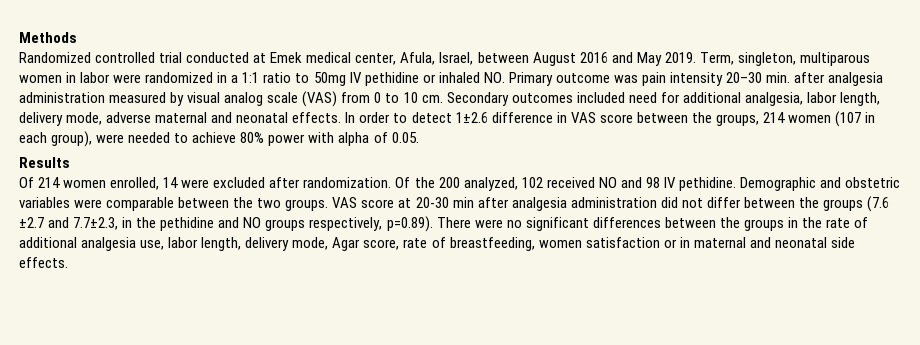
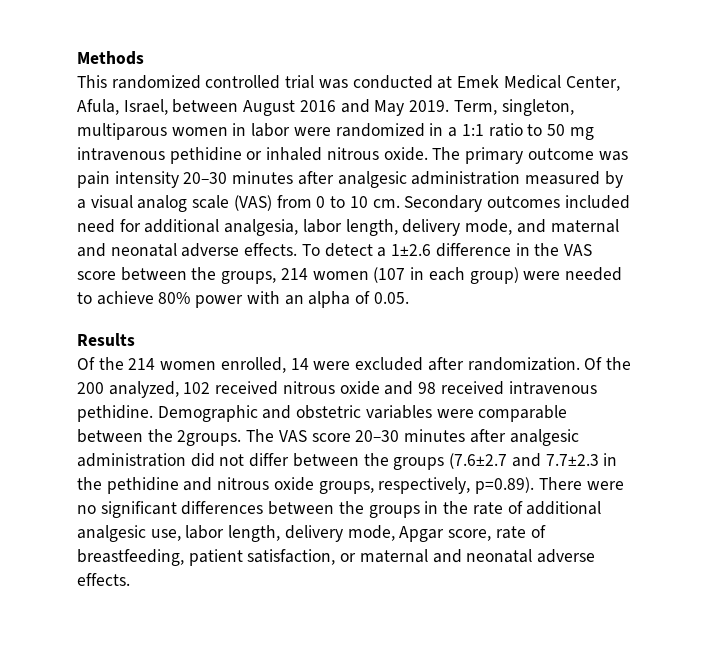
- Randomized controlled trial conducted at Emek medical center, Afula, Israel, between August 2016 and May 2019.
+ This randomized controlled trial was conducted at Emek Medical Center, Afula, Israel, between August 2016 and May 2019.
- Term, singleton, multiparous women in labor were randomized in a 1:1 ratio to 50mg IV pethidine or inhaled NO. Primary outcome was pain intensity 20–30 min. after analgesia administration measured by visual analog scale (VAS) from 0 to 10 cm.
+ Term, singleton, multiparous women in labor were randomized in a 1:1 ratio to 50 mg intravenous pethidine or inhaled nitrous oxide. The primary outcome was pain intensity 20–30 minutes after analgesic administration measured by a visual analog scale (VAS) from 0 to 10 cm.
- Secondary outcomes included need for additional analgesia, labor length, delivery mode, adverse maternal and neonatal effects. In order to detect 1±2.6 difference in VAS score between the groups, 214 women (107 in each group), were needed to achieve 80% power with alpha of 0.05.
+ Secondary outcomes included need for additional analgesia, labor length, delivery mode, and maternal and neonatal adverse effects. To detect a 1±2.6 difference in the VAS score between the groups, 214 women (107 in each group) were needed to achieve 80% power with an alpha of 0.05.
- Of 214 women enrolled, 14 were excluded after randomization.
+ Of the 214 women enrolled, 14 were excluded after randomization.
- Of the 200 analyzed, 102 received NO and 98 IV pethidine.
+ Of the 200 analyzed, 102 received nitrous oxide and 98 received intravenous pethidine.
- Demographic and obstetric variables were comparable between the two groups. VAS score at 20-30 min after analgesia administration did not differ between the groups (7.6 ±2.7 and 7.7±2.3, in the pethidine and NO groups respectively, p=0.89). There were no significant differences between the groups in the rate of additional analgesia use, labor length, delivery mode, Agar score, rate of breastfeeding, women satisfaction or in maternal and neonatal side effects.
+ Demographic and obstetric variables were comparable between the 2groups. The VAS score 20–30 minutes after analgesic administration did not differ between the groups (7.6±2.7 and 7.7±2.3 in the pethidine and nitrous oxide groups, respectively, p=0.89). There were no significant differences between the groups in the rate of additional analgesic use, labor length, delivery mode, Apgar score, rate of breastfeeding, patient satisfaction, or maternal and neonatal adverse effects.

